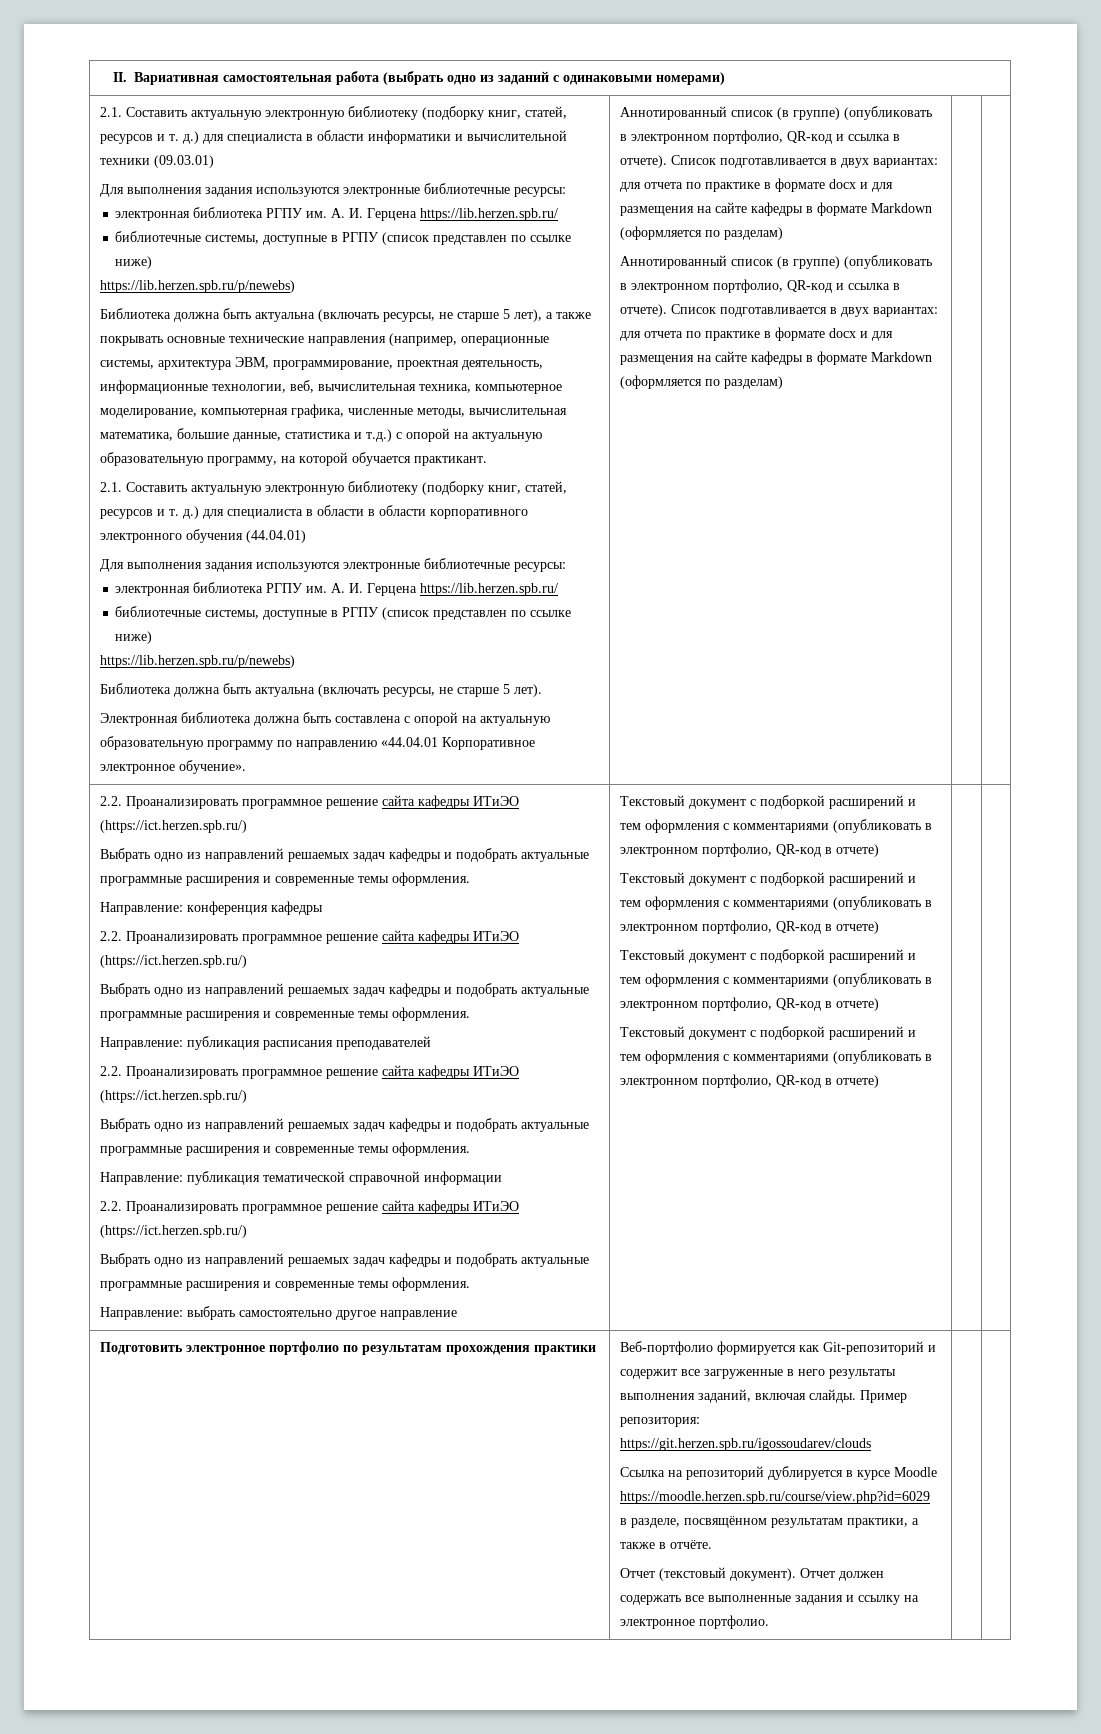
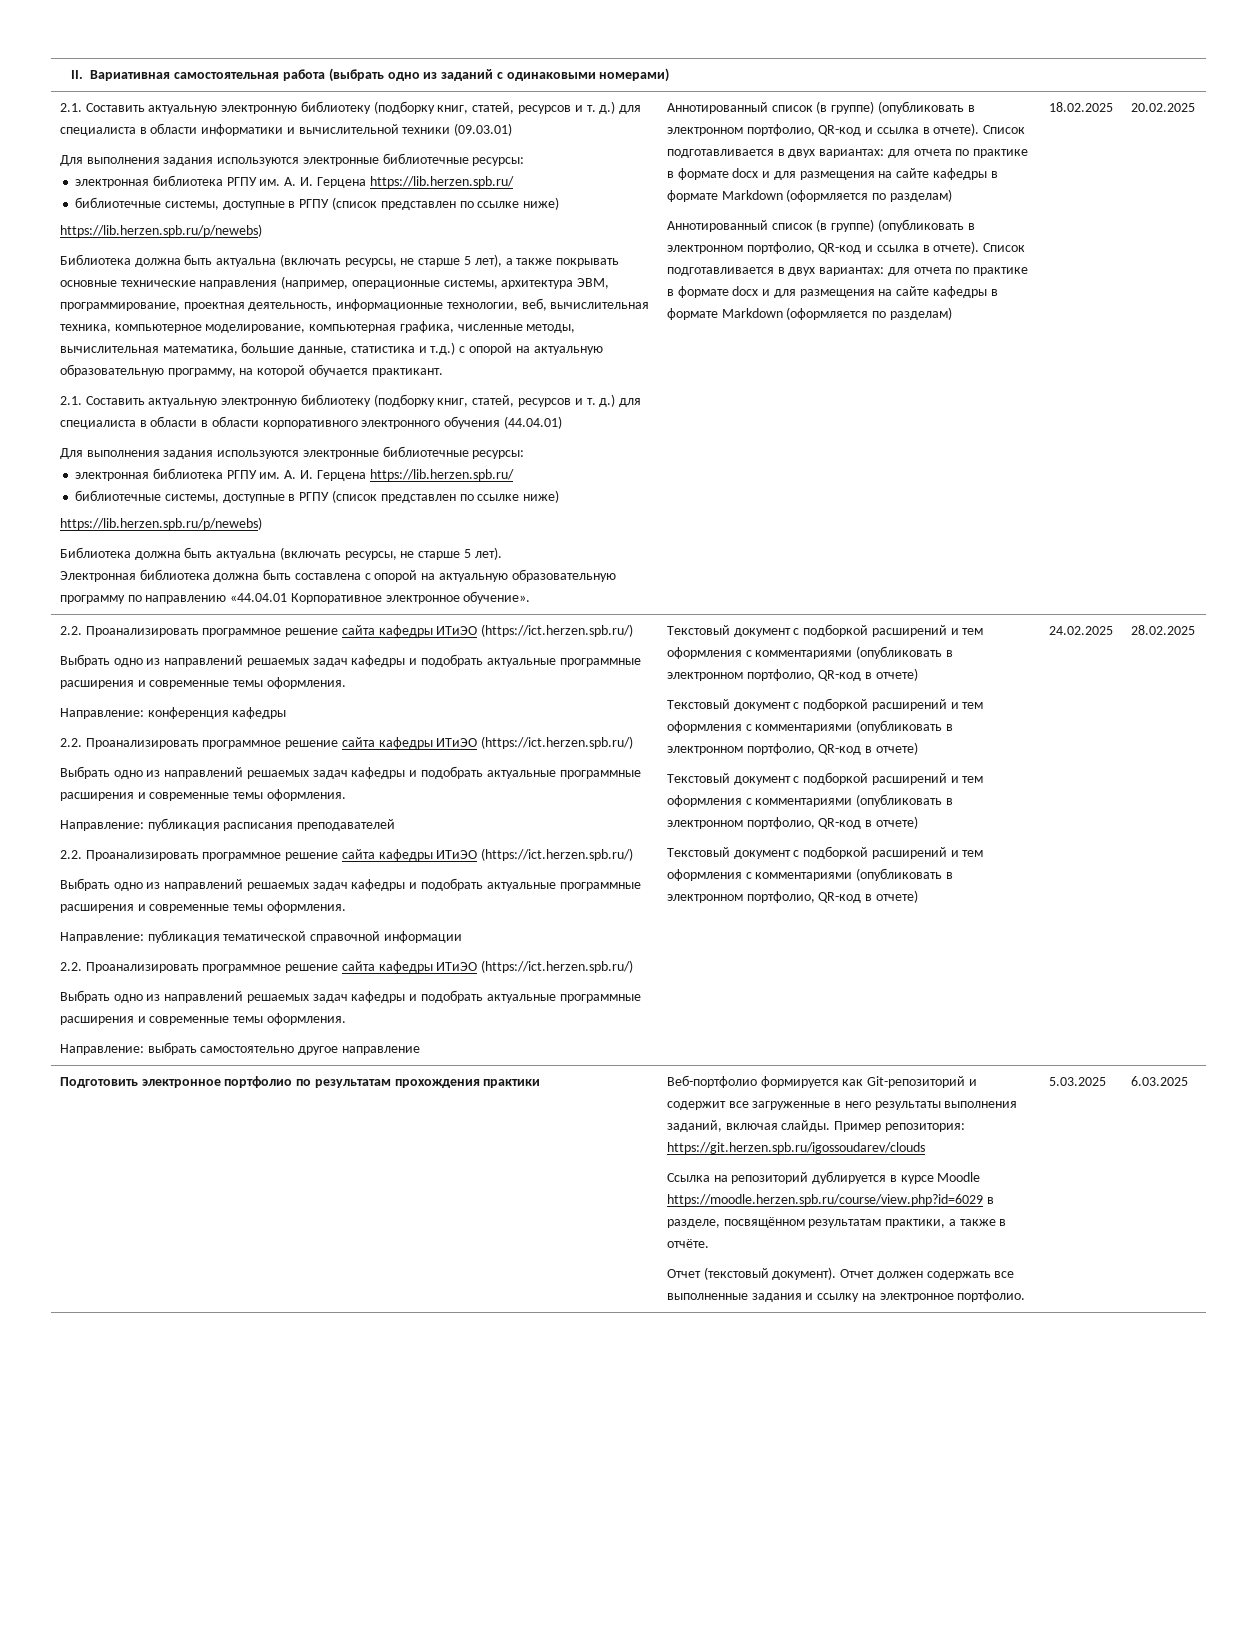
+ 18.02.2025 | 20.02.2025
+ 24.02.2025 | 28.02.2025
+ 5.03.2025 | 6.03.2025

